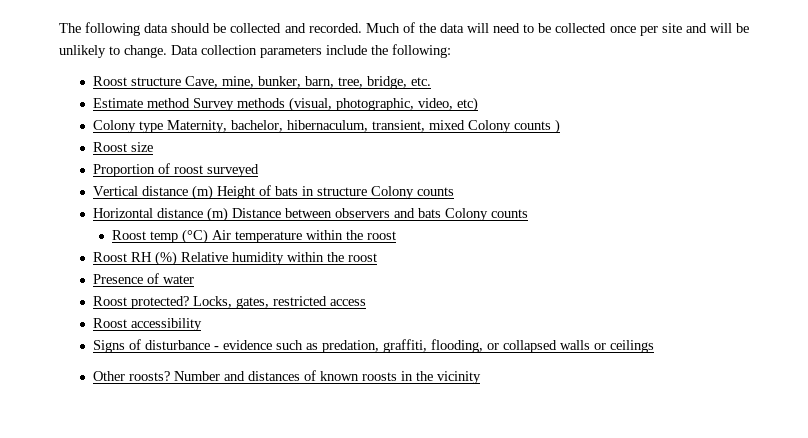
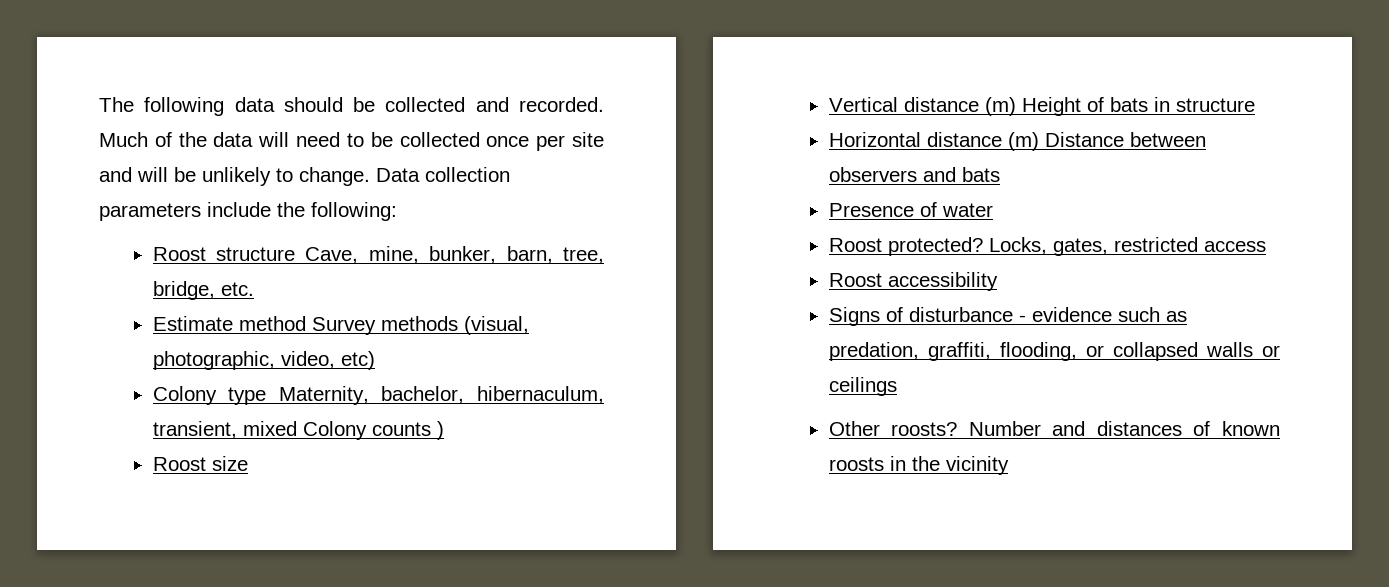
- Proportion of roost surveyed
- Vertical distance (m) Height of bats in structure Colony counts
+ Vertical distance (m) Height of bats in structure
- Horizontal distance (m) Distance between observers and bats Colony counts
- Roost temp (°C) Air temperature within the roost
- Roost RH (%) Relative humidity within the roost
+ Horizontal distance (m) Distance between observers and bats

